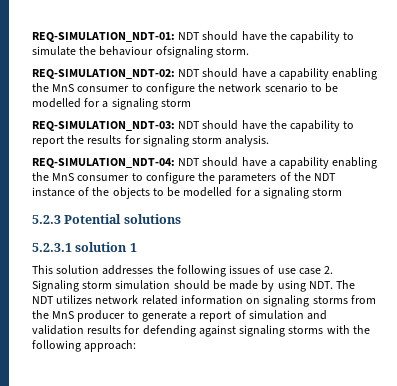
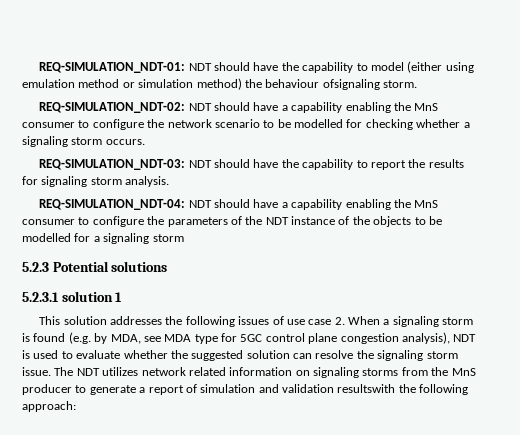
- REQ-SIMULATION_NDT-01: NDT should have the capability to simulate the behaviour ofsignaling storm.
+ REQ-SIMULATION_NDT-01: NDT should have the capability to model (either using emulation method or simulation method) the behaviour ofsignaling storm.
- REQ-SIMULATION_NDT-02: NDT should have a capability enabling the MnS consumer to configure the network scenario to be modelled for a signaling storm
+ REQ-SIMULATION_NDT-02: NDT should have a capability enabling the MnS consumer to configure the network scenario to be modelled for checking whether a signaling storm occurs.
- This solution addresses the following issues of use case 2. Signaling storm simulation should be made by using NDT. The NDT utilizes network related information on signaling storms from the MnS producer to generate a report of simulation and validation results for defending against signaling storms with the following approach:
+ This solution addresses the following issues of use case 2. When a signaling storm is found (e.g. by MDA, see MDA type for 5GC control plane congestion analysis), NDT is used to evaluate whether the suggested solution can resolve the signaling storm issue. The NDT utilizes network related information on signaling storms from the MnS producer to generate a report of simulation and validation resultswith the following approach:

